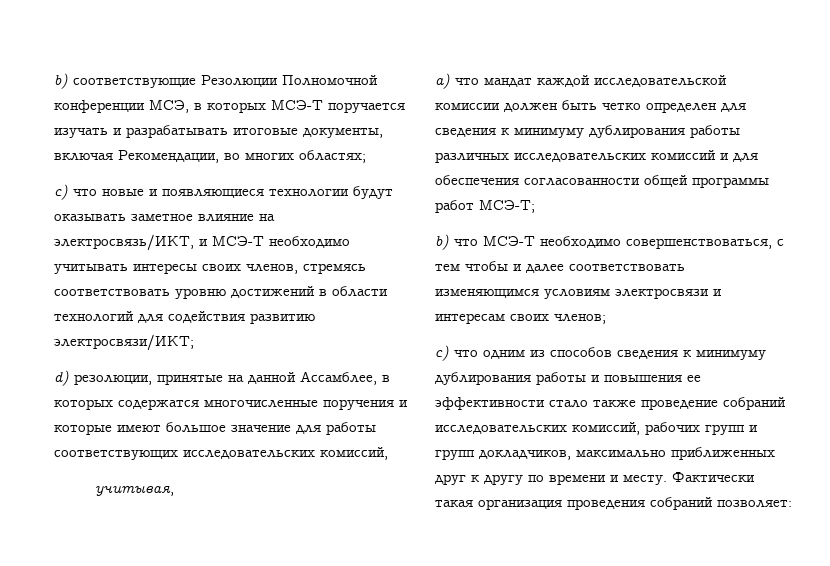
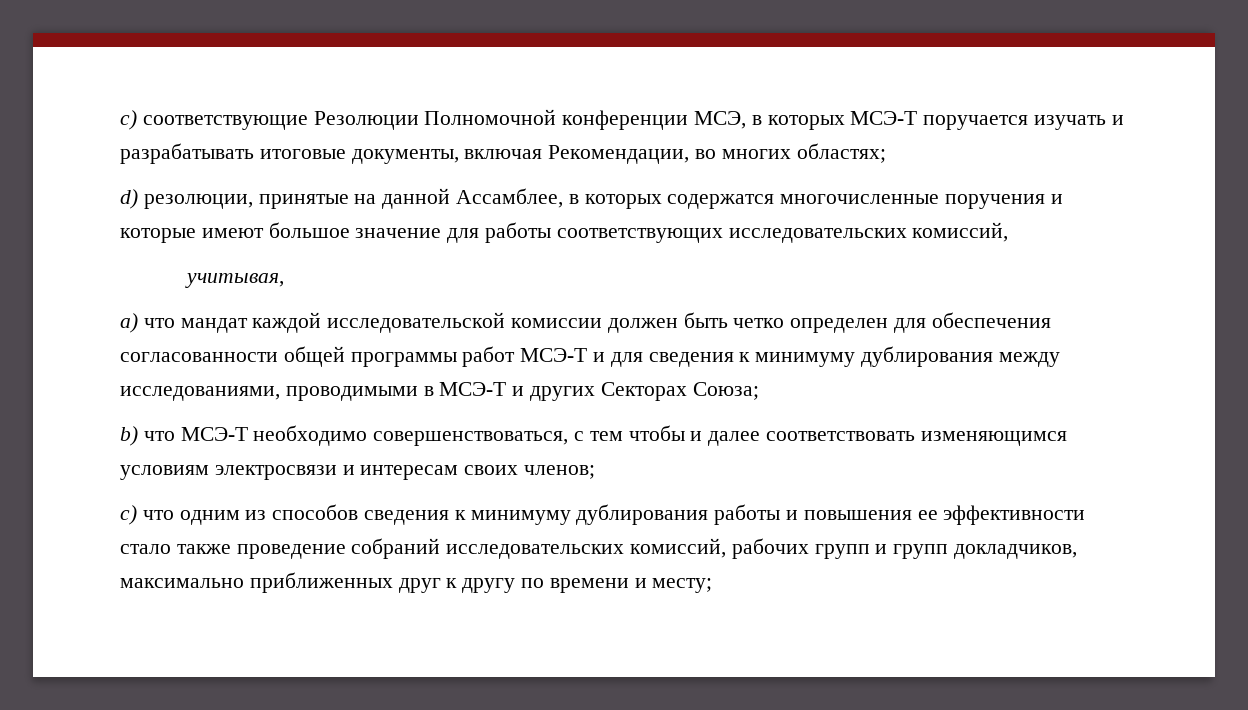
- b) соответствующие Резолюции Полномочной конференции МСЭ, в которых МСЭ-Т поручается изучать и разрабатывать итоговые документы, включая Рекомендации, во многих областях;
+ с) соответствующие Резолюции Полномочной конференции МСЭ, в которых МСЭ-Т поручается изучать и разрабатывать итоговые документы, включая Рекомендации, во многих областях;
- c) что новые и появляющиеся технологии будут оказывать заметное влияние на электросвязь/ИКТ, и МСЭ-T необходимо учитывать интересы своих членов, стремясь соответствовать уровню достижений в области технологий для содействия развитию электросвязи/ИКТ;
- a) что мандат каждой исследовательской комиссии должен быть четко определен для сведения к минимуму дублирования работы различных исследовательских комиссий и для обеспечения согласованности общей программы работ МСЭ-Т;
+ a) что мандат каждой исследовательской комиссии должен быть четко определен для обеспечения согласованности общей программы работ МСЭ-Т и для сведения к минимуму дублирования между исследованиями, проводимыми в МСЭ-Т и других Секторах Союза;
- с) что одним из способов сведения к минимуму дублирования работы и повышения ее эффективности стало также проведение собраний исследовательских комиссий, рабочих групп и групп докладчиков, максимально приближенных друг к другу по времени и месту. Фактически такая организация проведения собраний позволяет:
+ с) что одним из способов сведения к минимуму дублирования работы и повышения ее эффективности стало также проведение собраний исследовательских комиссий, рабочих групп и групп докладчиков, максимально приближенных друг к другу по времени и месту;

